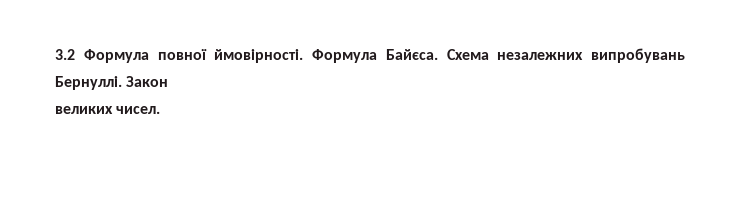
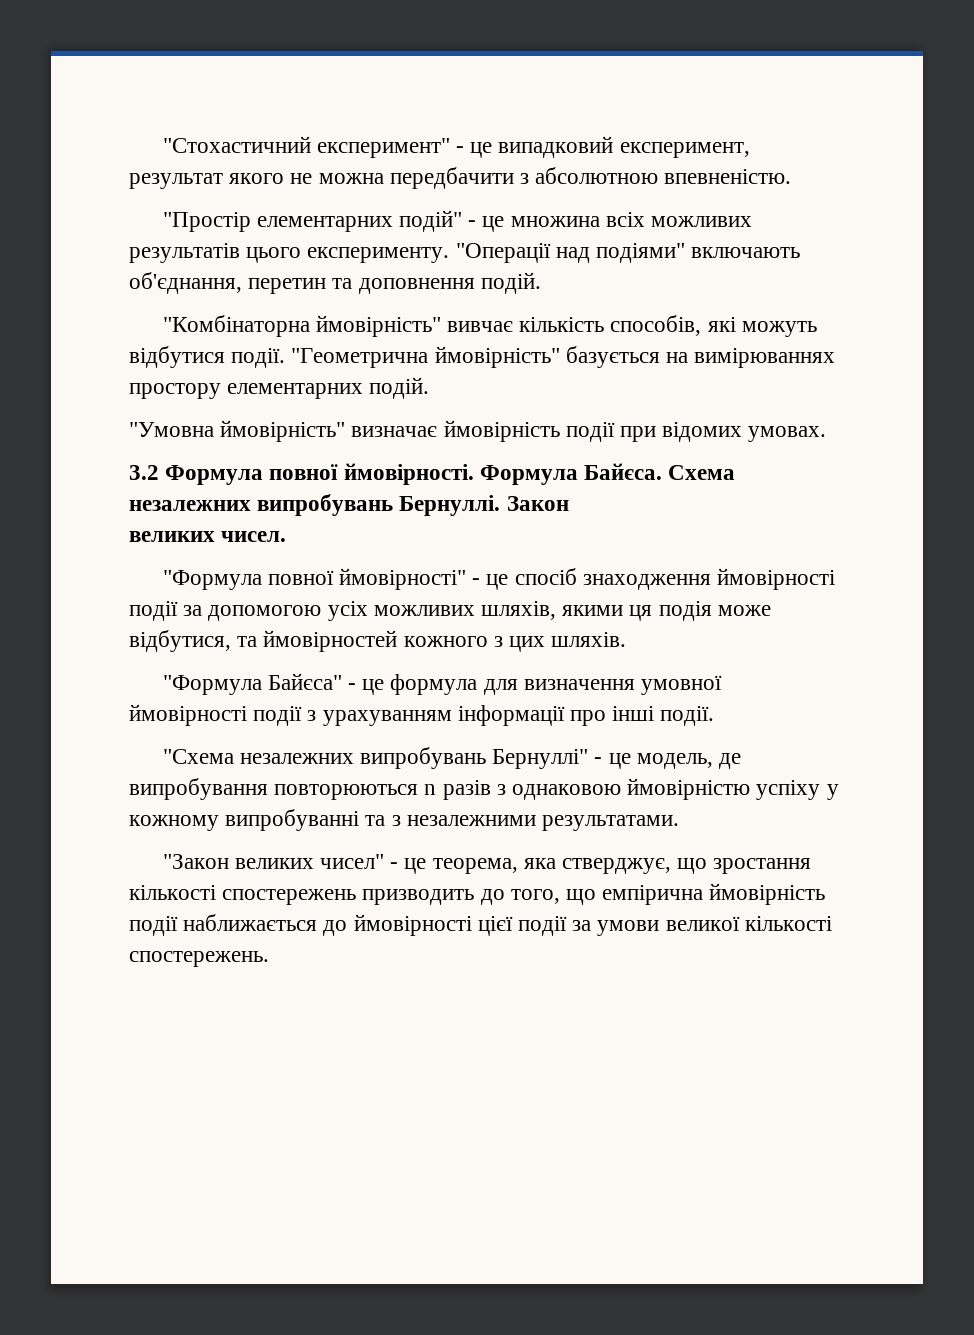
+ "Стохастичний експеримент" - це випадковий експеримент, результат якого не можна передбачити з абсолютною впевненістю.
+ "Простір елементарних подій" - це множина всіх можливих результатів цього експерименту. "Операції над подіями" включають об'єднання, перетин та доповнення подій.
+ "Комбінаторна ймовірність" вивчає кількість способів, які можуть відбутися події. "Геометрична ймовірність" базується на вимірюваннях простору елементарних подій.
+ "Умовна ймовірність" визначає ймовірність події при відомих умовах.
+ "Формула повної ймовірності" - це спосіб знаходження ймовірності події за допомогою усіх можливих шляхів, якими ця подія може відбутися, та ймовірностей кожного з цих шляхів.
+ "Формула Байєса" - це формула для визначення умовної ймовірності події з урахуванням інформації про інші події.
+ "Схема незалежних випробувань Бернуллі" - це модель, де випробування повторюються n разів з однаковою ймовірністю успіху у кожному випробуванні та з незалежними результатами.
+ "Закон великих чисел" - це теорема, яка стверджує, що зростання кількості спостережень призводить до того, що емпірична ймовірність події наближається до ймовірності цієї події за умови великої кількості спостережень.

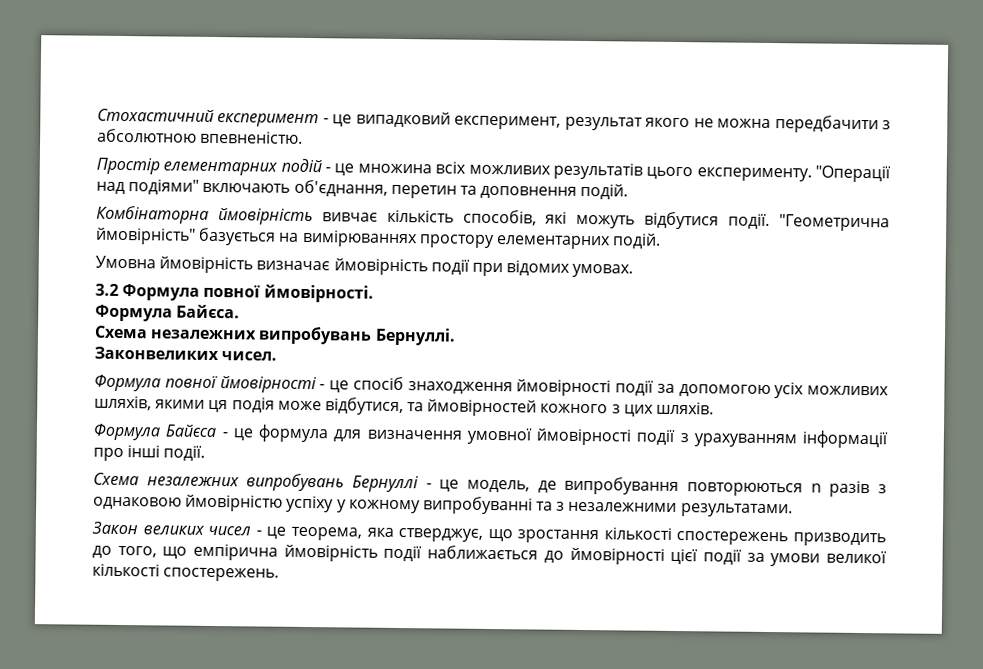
- "Стохастичний експеримент" - це випадковий експеримент, результат якого не можна передбачити з абсолютною впевненістю.
+ Стохастичний експеримент - це випадковий експеримент, результат якого не можна передбачити з абсолютною впевненістю.
- "Простір елементарних подій" - це множина всіх можливих результатів цього експерименту.
+ Простір елементарних подій - це множина всіх можливих результатів цього експерименту.
- "Комбінаторна ймовірність" вивчає кількість способів, які можуть відбутися події.
+ Комбінаторна ймовірність вивчає кількість способів, які можуть відбутися події.
- "Умовна ймовірність" визначає ймовірність події при відомих умовах.
+ Умовна ймовірність визначає ймовірність події при відомих умовах.
- 3.2 Формула повної ймовірності. Формула Байєса. Схема незалежних випробувань Бернуллі. Закон
- великих чисел.
+ 3.2 Формула повної ймовірності.
+ Формула Байєса.
+ Схема незалежних випробувань Бернуллі.
+ Законвеликих чисел.
- "Формула повної ймовірності" - це спосіб знаходження ймовірності події за допомогою усіх можливих шляхів, якими ця подія може відбутися, та ймовірностей кожного з цих шляхів.
+ Формула повної ймовірності - це спосіб знаходження ймовірності події за допомогою усіх можливих шляхів, якими ця подія може відбутися, та ймовірностей кожного з цих шляхів.
- "Формула Байєса" - це формула для визначення умовної ймовірності події з урахуванням інформації про інші події.
+ Формула Байєса - це формула для визначення умовної ймовірності події з урахуванням інформації про інші події.
- "Схема незалежних випробувань Бернуллі" - це модель, де випробування повторюються n разів з однаковою ймовірністю успіху у кожному випробуванні та з незалежними результатами.
+ Схема незалежних випробувань Бернуллі - це модель, де випробування повторюються n разів з однаковою ймовірністю успіху у кожному випробуванні та з незалежними результатами.
- "Закон великих чисел" - це теорема, яка стверджує, що зростання кількості спостережень призводить до того, що емпірична ймовірність події наближається до ймовірності цієї події за умови великої кількості спостережень.
+ Закон великих чисел - це теорема, яка стверджує, що зростання кількості спостережень призводить до того, що емпірична ймовірність події наближається до ймовірності цієї події за умови великої кількості спостережень.

